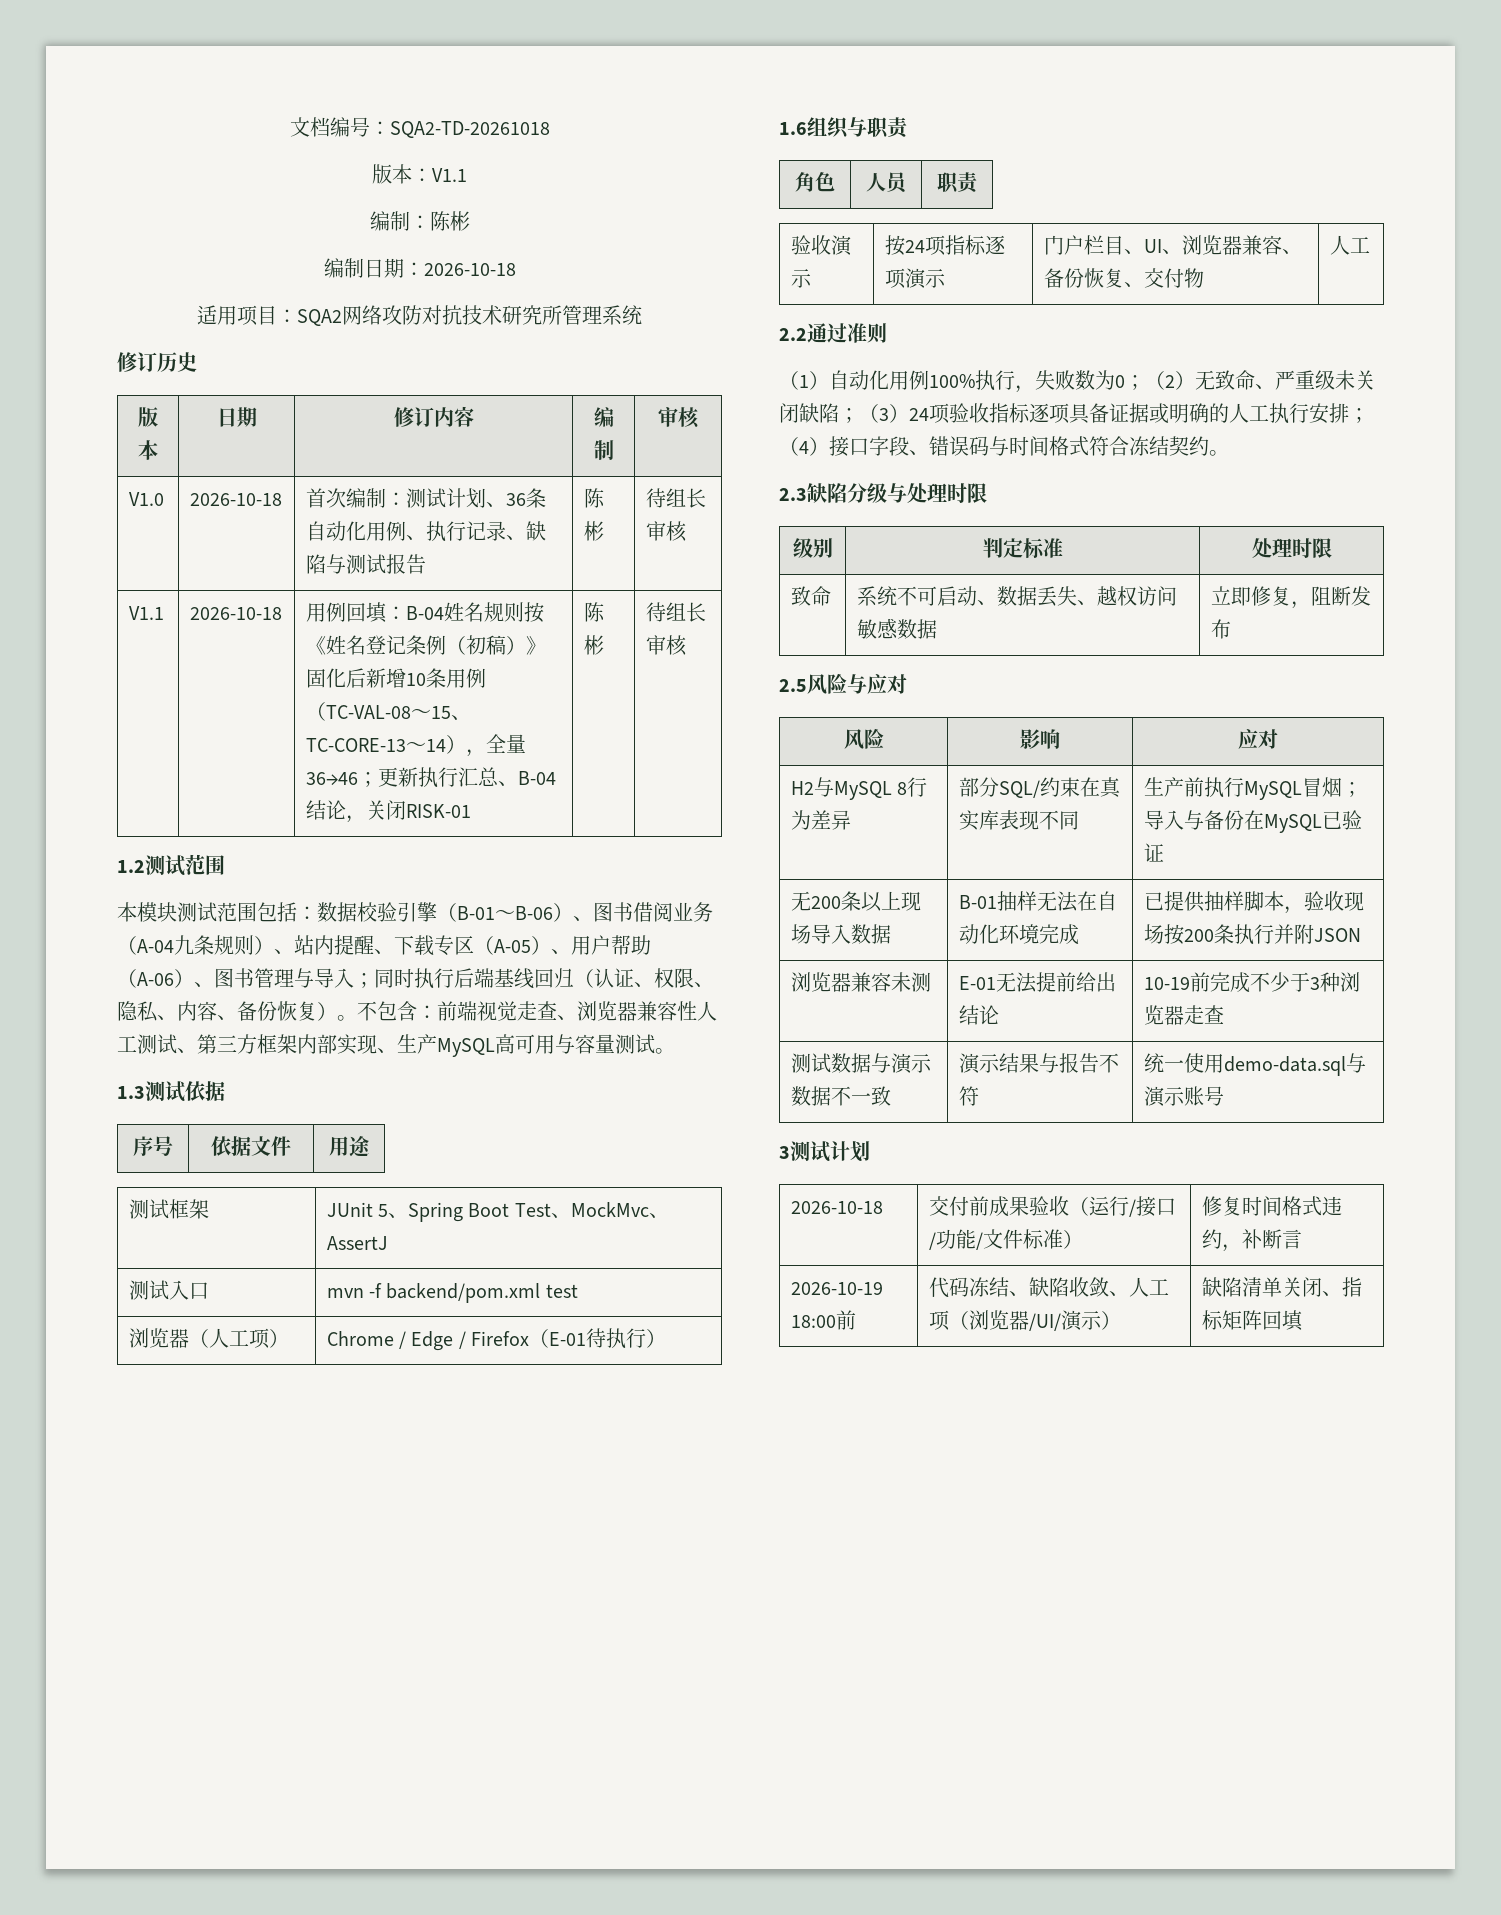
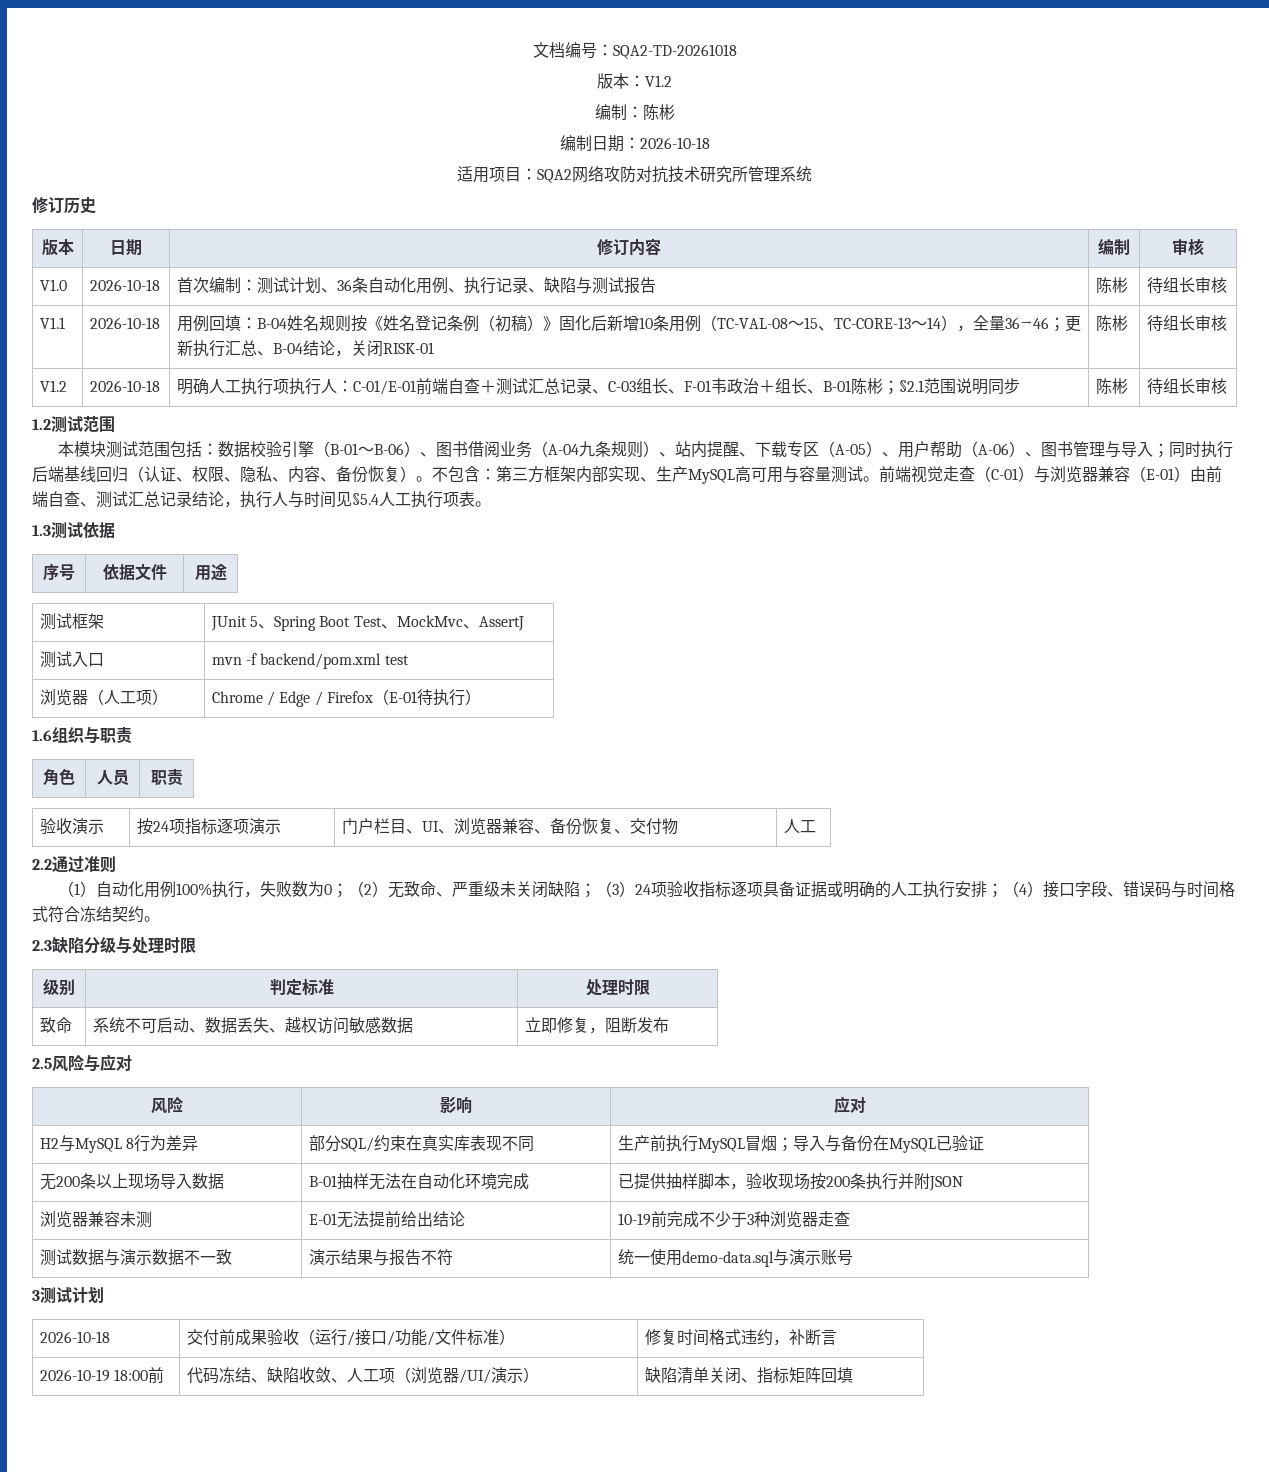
- 版本：V1.1
+ 版本：V1.2
+ V1.2 | 2026-10-18 | 明确人工执行项执行人：C-01/E-01前端自查＋测试汇总记录、C-03组长、F-01韦政治＋组长、B-01陈彬；§2.1范围说明同步 | 陈彬 | 待组长审核
- 不包含：前端视觉走查、浏览器兼容性人工测试、第三方框架内部实现、生产MySQL高可用与容量测试。
+ 不包含：第三方框架内部实现、生产MySQL高可用与容量测试。前端视觉走查（C-01）与浏览器兼容（E-01）由前端自查、测试汇总记录结论，执行人与时间见§5.4人工执行项表。

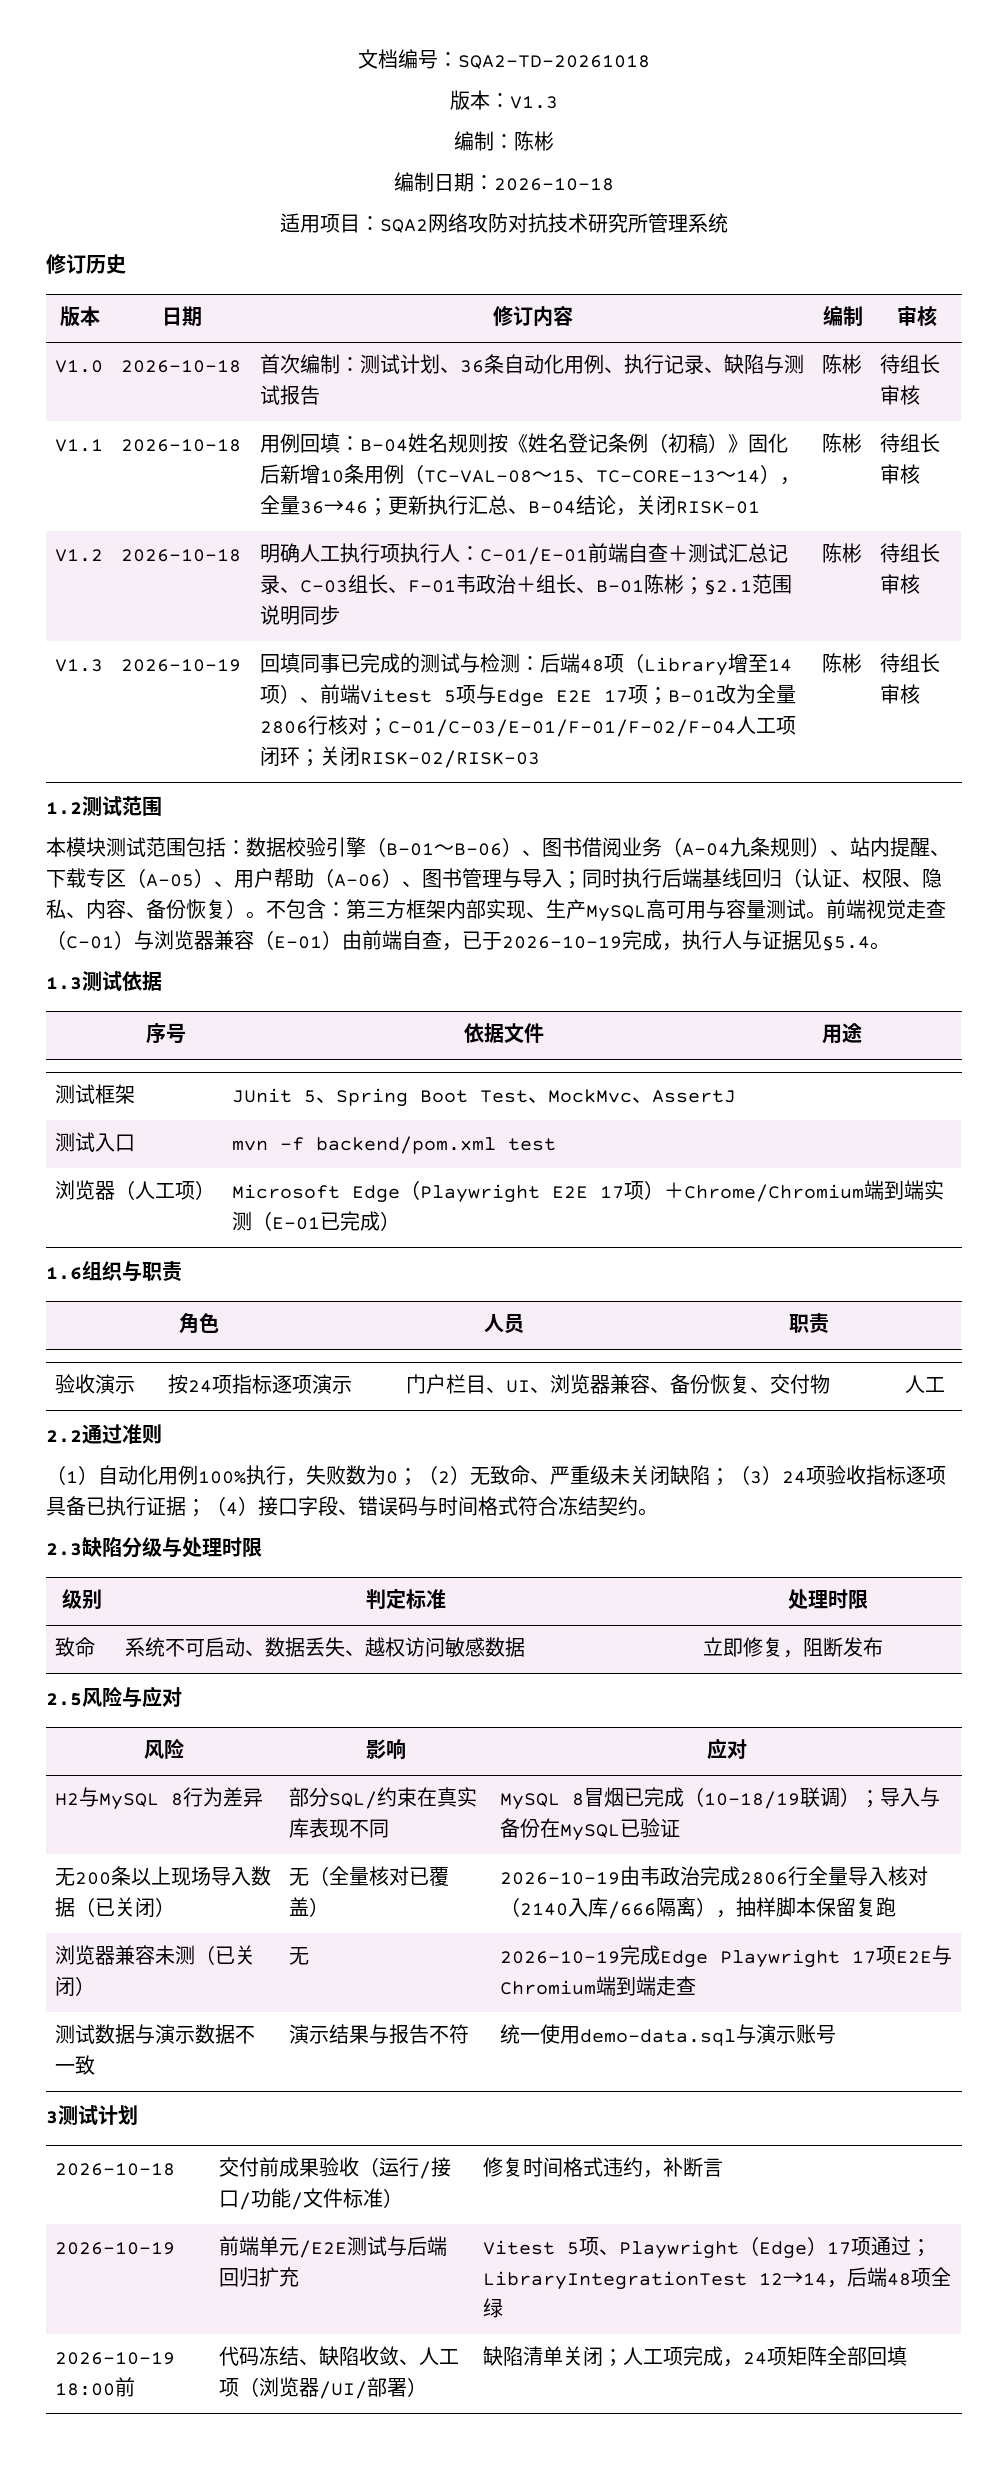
- 版本：V1.2
+ 版本：V1.3
+ V1.3 | 2026-10-19 | 回填同事已完成的测试与检测：后端48项（Library增至14项）、前端Vitest 5项与Edge E2E 17项；B-01改为全量2806行核对；C-01/C-03/E-01/F-01/F-02/F-04人工项闭环；关闭RISK-02/RISK-03 | 陈彬 | 待组长审核
- 前端视觉走查（C-01）与浏览器兼容（E-01）由前端自查、测试汇总记录结论，执行人与时间见§5.4人工执行项表。
+ 前端视觉走查（C-01）与浏览器兼容（E-01）由前端自查，已于2026-10-19完成，执行人与证据见§5.4。
- 浏览器（人工项） | Chrome / Edge / Firefox（E-01待执行）
+ 浏览器（人工项） | Microsoft Edge（Playwright E2E 17项）＋Chrome/Chromium端到端实测（E-01已完成）
- （1）自动化用例100%执行，失败数为0；（2）无致命、严重级未关闭缺陷；（3）24项验收指标逐项具备证据或明确的人工执行安排；（4）接口字段、错误码与时间格式符合冻结契约。
+ （1）自动化用例100%执行，失败数为0；（2）无致命、严重级未关闭缺陷；（3）24项验收指标逐项具备已执行证据；（4）接口字段、错误码与时间格式符合冻结契约。
- H2与MySQL 8行为差异 | 部分SQL/约束在真实库表现不同 | 生产前执行MySQL冒烟；导入与备份在MySQL已验证
+ H2与MySQL 8行为差异 | 部分SQL/约束在真实库表现不同 | MySQL 8冒烟已完成（10-18/19联调）；导入与备份在MySQL已验证
- 无200条以上现场导入数据 | B-01抽样无法在自动化环境完成 | 已提供抽样脚本，验收现场按200条执行并附JSON
- 浏览器兼容未测 | E-01无法提前给出结论 | 10-19前完成不少于3种浏览器走查
+ 无200条以上现场导入数据（已关闭） | 无（全量核对已覆盖） | 2026-10-19由韦政治完成2806行全量导入核对（2140入库/666隔离），抽样脚本保留复跑
+ 浏览器兼容未测（已关闭） | 无 | 2026-10-19完成Edge Playwright 17项E2E与Chromium端到端走查
+ 2026-10-19 | 前端单元/E2E测试与后端回归扩充 | Vitest 5项、Playwright（Edge）17项通过；LibraryIntegrationTest 12→14，后端48项全绿
- 2026-10-19 18:00前 | 代码冻结、缺陷收敛、人工项（浏览器/UI/演示） | 缺陷清单关闭、指标矩阵回填
+ 2026-10-19 18:00前 | 代码冻结、缺陷收敛、人工项（浏览器/UI/部署） | 缺陷清单关闭；人工项完成，24项矩阵全部回填

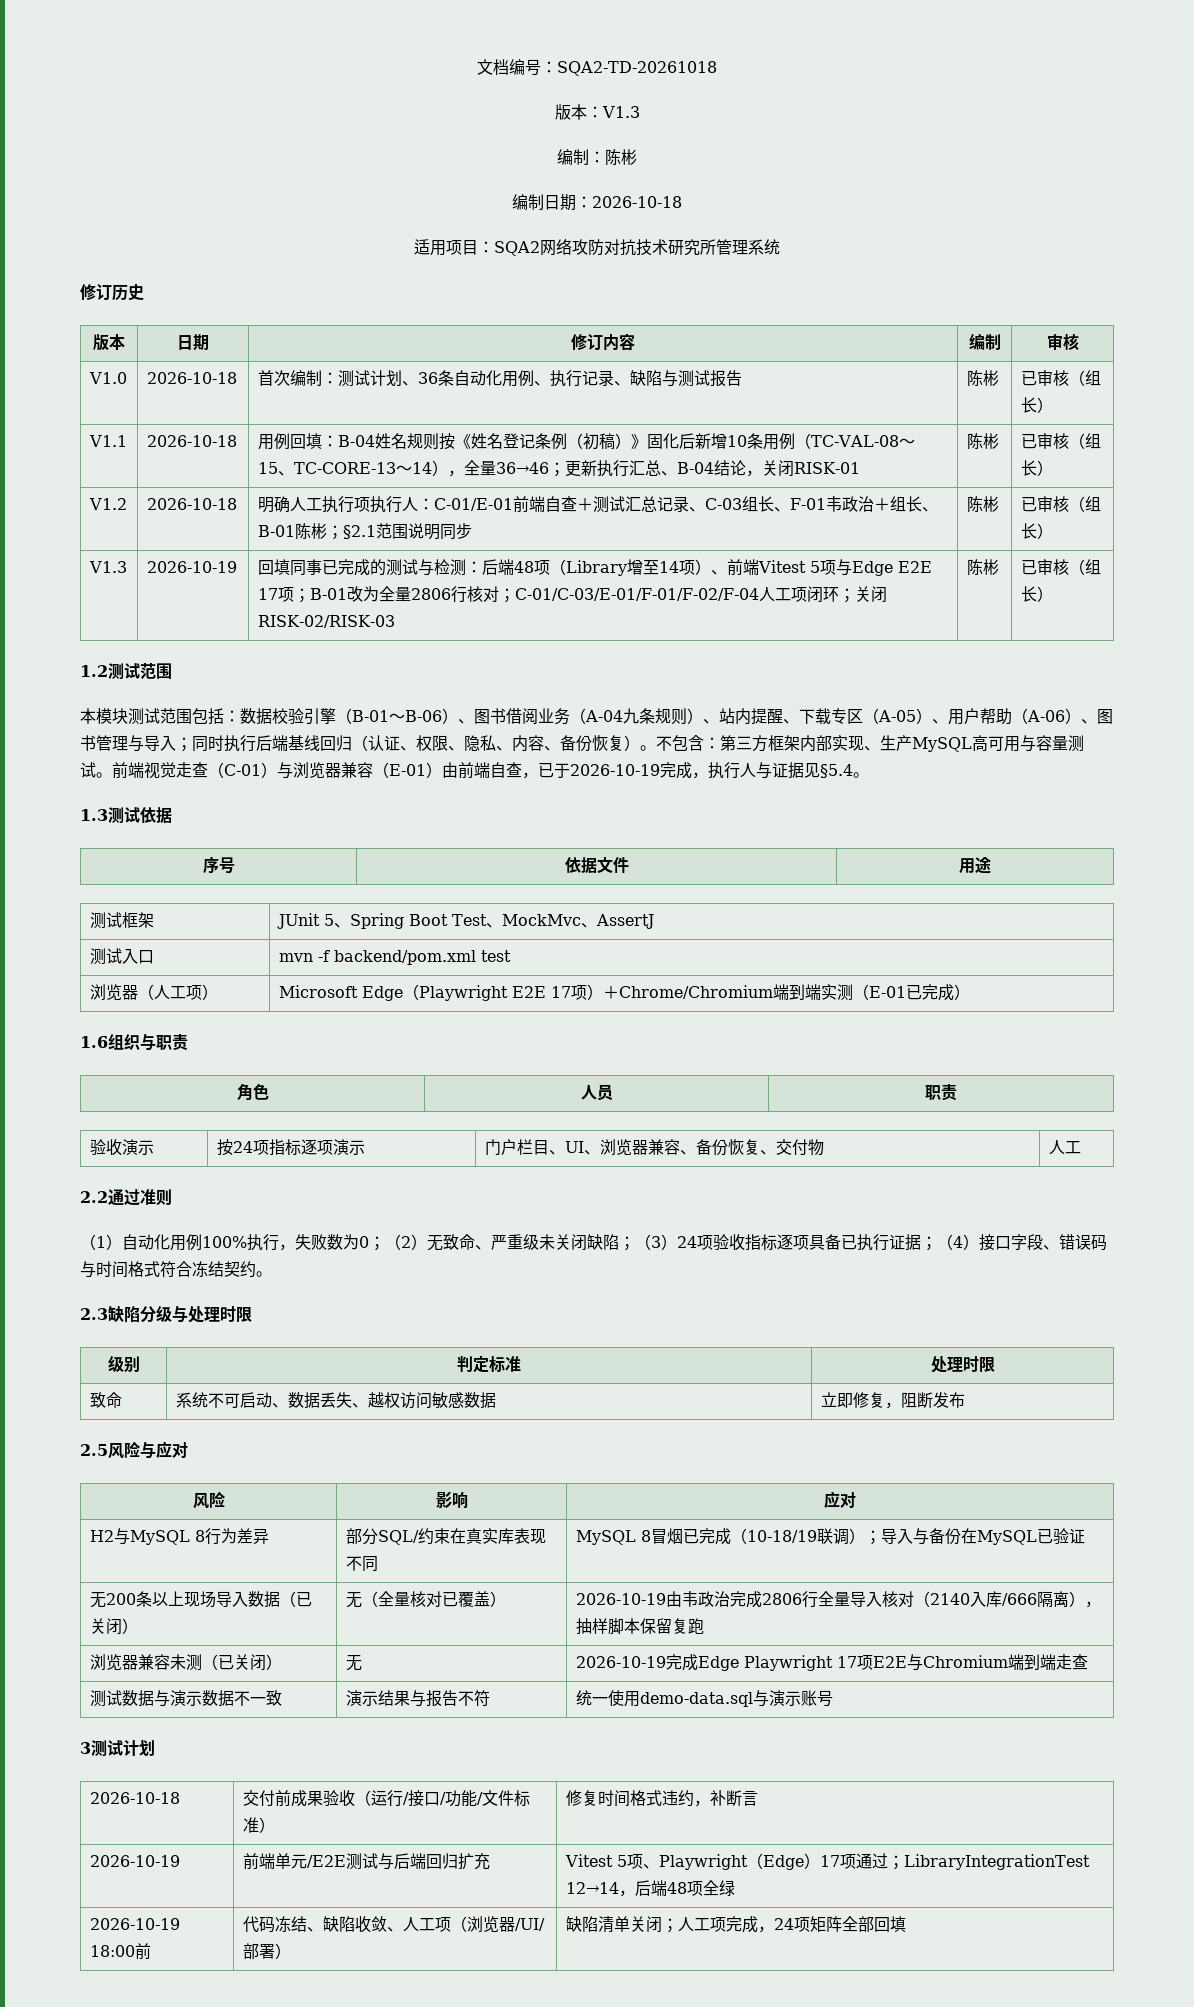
- V1.0 | 2026-10-18 | 首次编制：测试计划、36条自动化用例、执行记录、缺陷与测试报告 | 陈彬 | 待组长审核
+ V1.0 | 2026-10-18 | 首次编制：测试计划、36条自动化用例、执行记录、缺陷与测试报告 | 陈彬 | 已审核（组长）
- 用例回填：B-04姓名规则按《姓名登记条例（初稿）》固化后新增10条用例（TC-VAL-08～15、TC-CORE-13～14），全量36→46；更新执行汇总、B-04结论，关闭RISK-01 | 陈彬 | 待组长审核
+ 用例回填：B-04姓名规则按《姓名登记条例（初稿）》固化后新增10条用例（TC-VAL-08～15、TC-CORE-13～14），全量36→46；更新执行汇总、B-04结论，关闭RISK-01 | 陈彬 | 已审核（组长）
- V1.2 | 2026-10-18 | 明确人工执行项执行人：C-01/E-01前端自查＋测试汇总记录、C-03组长、F-01韦政治＋组长、B-01陈彬；§2.1范围说明同步 | 陈彬 | 待组长审核
+ V1.2 | 2026-10-18 | 明确人工执行项执行人：C-01/E-01前端自查＋测试汇总记录、C-03组长、F-01韦政治＋组长、B-01陈彬；§2.1范围说明同步 | 陈彬 | 已审核（组长）
- 回填同事已完成的测试与检测：后端48项（Library增至14项）、前端Vitest 5项与Edge E2E 17项；B-01改为全量2806行核对；C-01/C-03/E-01/F-01/F-02/F-04人工项闭环；关闭RISK-02/RISK-03 | 陈彬 | 待组长审核
+ 回填同事已完成的测试与检测：后端48项（Library增至14项）、前端Vitest 5项与Edge E2E 17项；B-01改为全量2806行核对；C-01/C-03/E-01/F-01/F-02/F-04人工项闭环；关闭RISK-02/RISK-03 | 陈彬 | 已审核（组长）

